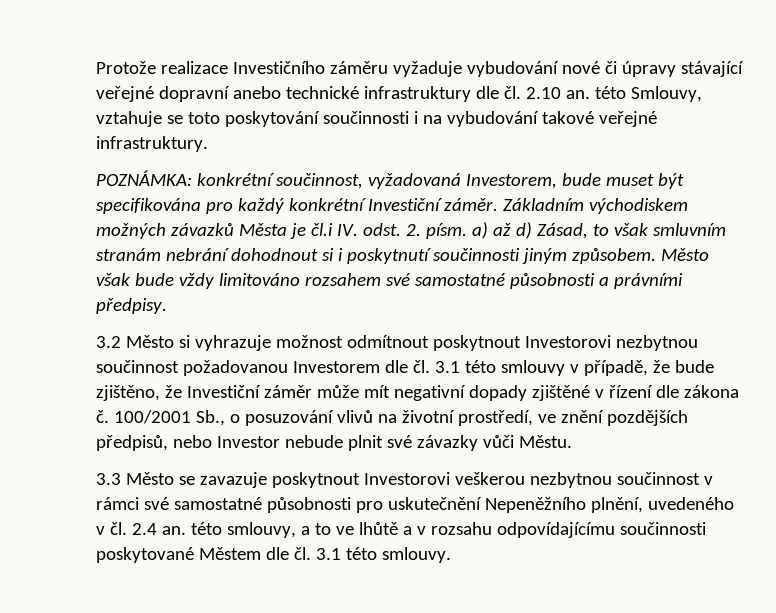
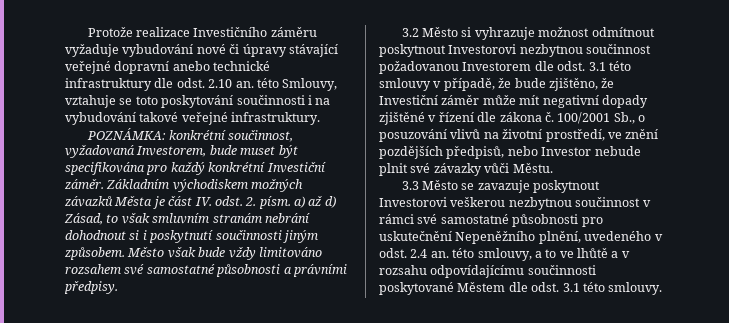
- Protože realizace Investičního záměru vyžaduje vybudování nové či úpravy stávající veřejné dopravní anebo technické infrastruktury dle čl. 2.10 an. této Smlouvy, vztahuje se toto poskytování součinnosti i na vybudování takové veřejné infrastruktury.
+ Protože realizace Investičního záměru vyžaduje vybudování nové či úpravy stávající veřejné dopravní anebo technické infrastruktury dle odst. 2.10 an. této Smlouvy, vztahuje se toto poskytování součinnosti i na vybudování takové veřejné infrastruktury.
- Základním východiskem možných závazků Města je čl.i IV. odst. 2. písm. a) až d) Zásad, to však smluvním stranám nebrání dohodnout si i poskytnutí součinnosti jiným způsobem.
+ Základním východiskem možných závazků Města je část IV. odst. 2. písm. a) až d) Zásad, to však smluvním stranám nebrání dohodnout si i poskytnutí součinnosti jiným způsobem.
- 3.2 Město si vyhrazuje možnost odmítnout poskytnout Investorovi nezbytnou součinnost požadovanou Investorem dle čl. 3.1 této smlouvy v případě, že bude zjištěno, že Investiční záměr může mít negativní dopady zjištěné v řízení dle zákona č.
+ 3.2 Město si vyhrazuje možnost odmítnout poskytnout Investorovi nezbytnou součinnost požadovanou Investorem dle odst. 3.1 této smlouvy v případě, že bude zjištěno, že Investiční záměr může mít negativní dopady zjištěné v řízení dle zákona č.
- 3.3 Město se zavazuje poskytnout Investorovi veškerou nezbytnou součinnost v rámci své samostatné působnosti pro uskutečnění Nepeněžního plnění, uvedeného v čl. 2.4 an. této smlouvy, a to ve lhůtě a v rozsahu odpovídajícímu součinnosti poskytované Městem dle čl. 3.1 této smlouvy.
+ 3.3 Město se zavazuje poskytnout Investorovi veškerou nezbytnou součinnost v rámci své samostatné působnosti pro uskutečnění Nepeněžního plnění, uvedeného v odst. 2.4 an. této smlouvy, a to ve lhůtě a v rozsahu odpovídajícímu součinnosti poskytované Městem dle odst. 3.1 této smlouvy.

